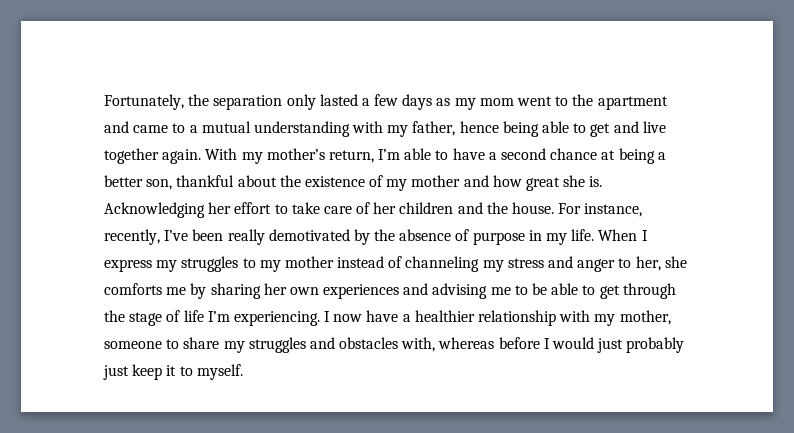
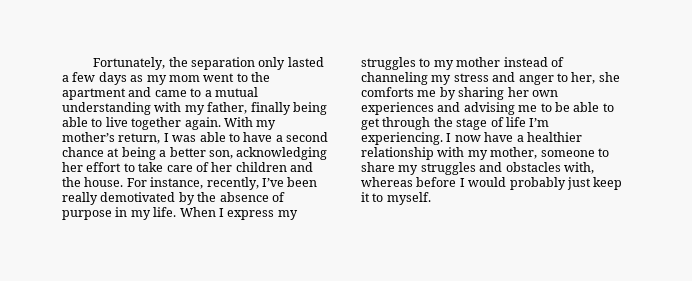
- Fortunately, the separation only lasted a few days as my mom went to the apartment and came to a mutual understanding with my father, hence being able to get and live together again.
+ Fortunately, the separation only lasted a few days as my mom went to the apartment and came to a mutual understanding with my father, finally being able to live together again.
- With my mother’s return, I’m able to have a second chance at being a better son, thankful about the existence of my mother and how great she is. Acknowledging her effort to take care of her children and the house.
+ With my mother’s return, I was able to have a second chance at being a better son, acknowledging her effort to take care of her children and the house.
- I now have a healthier relationship with my mother, someone to share my struggles and obstacles with, whereas before I would just probably just keep it to myself.
+ I now have a healthier relationship with my mother, someone to share my struggles and obstacles with, whereas before I would probably just keep it to myself.

